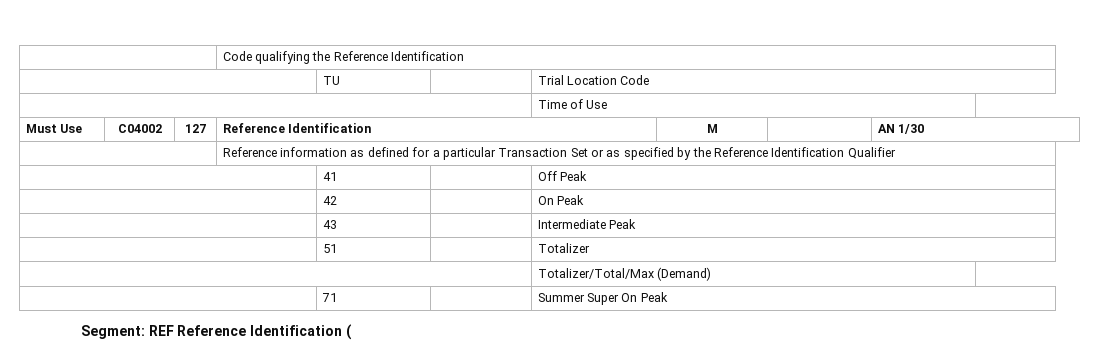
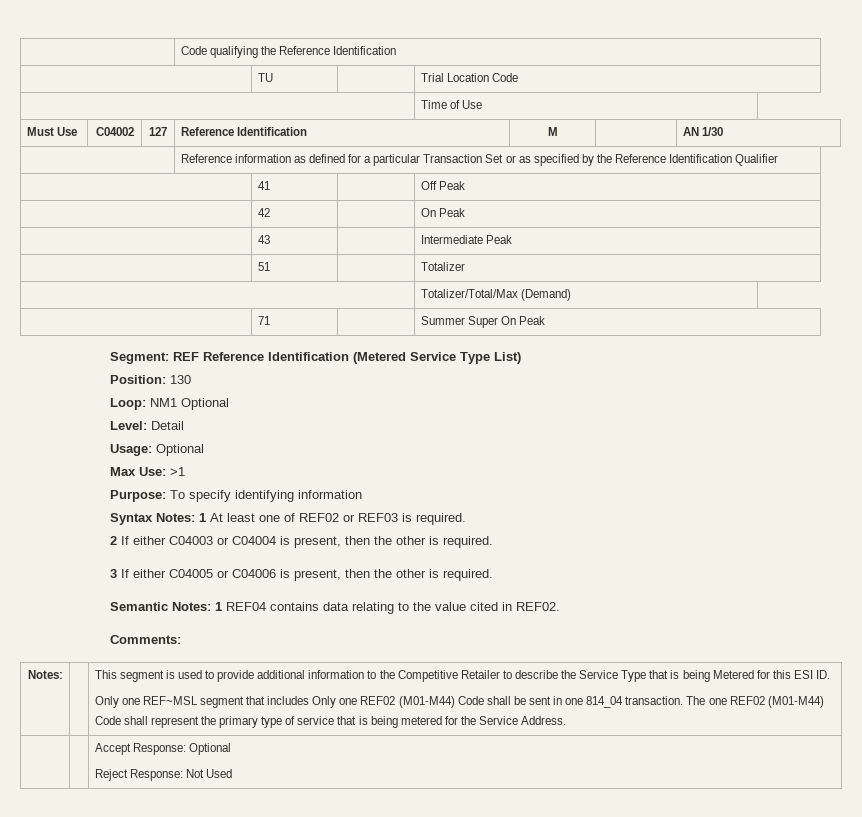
- Segment: REF Reference Identification (
+ Segment: REF Reference Identification (Metered Service Type List)
+ Position: 130
+ Loop: NM1 Optional
+ Level: Detail
+ Usage: Optional
+ Max Use: >1
+ Purpose: To specify identifying information
+ Syntax Notes: 1 At least one of REF02 or REF03 is required.
+ 2 If either C04003 or C04004 is present, then the other is required.
+ 3 If either C04005 or C04006 is present, then the other is required.
+ Semantic Notes: 1 REF04 contains data relating to the value cited in REF02.
+ Comments:
+ Notes: | | This segment is used to provide additional information to the Competitive Retailer to describe the Service Type that is being Metered for this ESI ID.
+ Only one REF~MSL segment that includes Only one REF02 (M01-M44) Code shall be sent in one 814_04 transaction. The one REF02 (M01-M44) Code shall represent the primary type of service that is being metered for the Service Address.
+ | | Accept Response: Optional
+ Reject Response: Not Used

